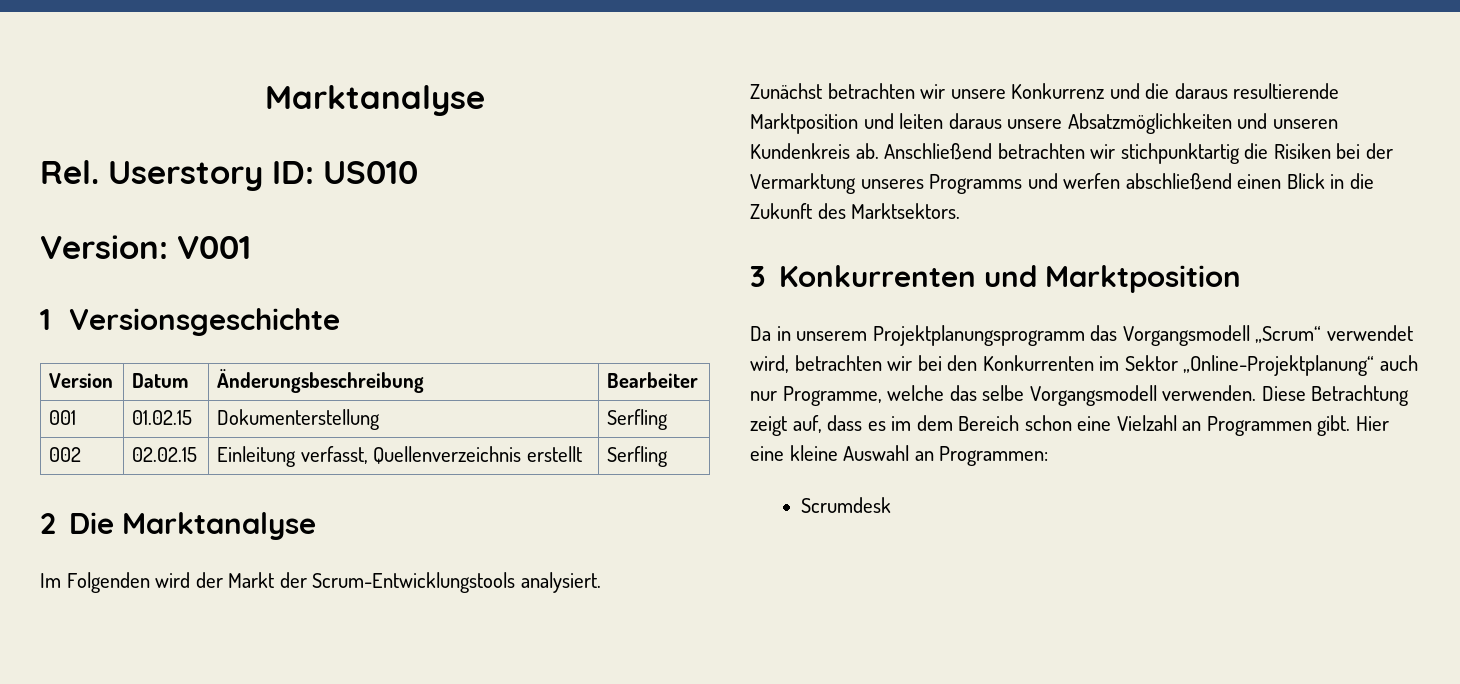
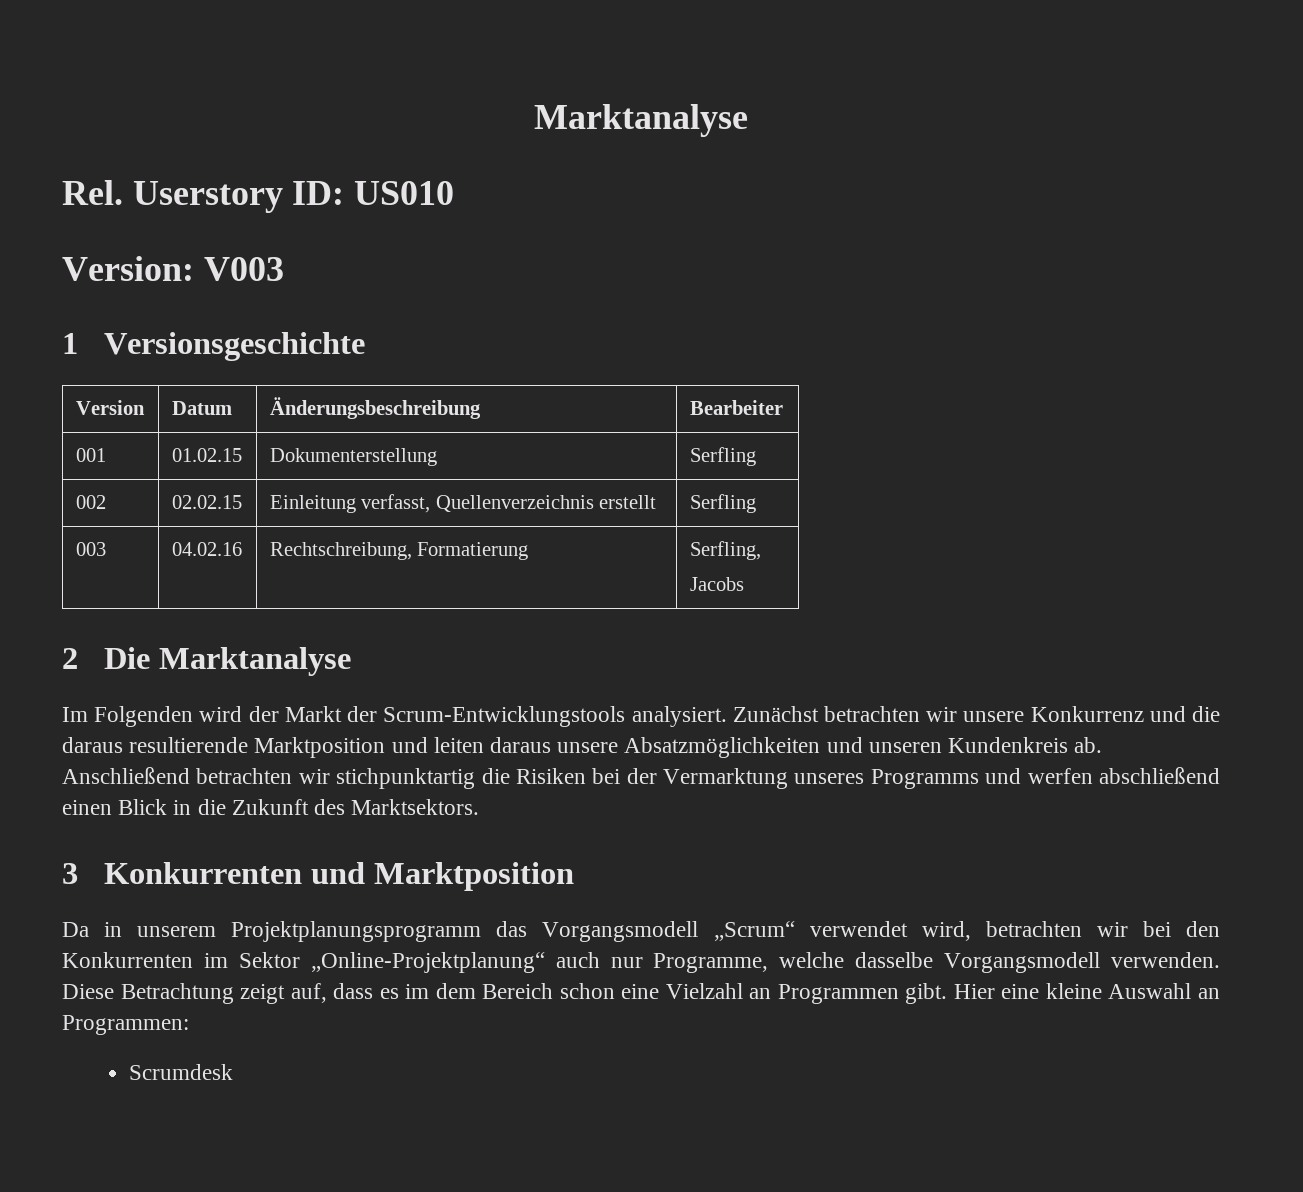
- Version: V001
+ Version: V003
+ 003 | 04.02.16 | Rechtschreibung, Formatierung | Serfling,
+ Jacobs
- Im Folgenden wird der Markt der Scrum-Entwicklungstools analysiert.
- Zunächst betrachten wir unsere Konkurrenz und die daraus resultierende Marktposition und leiten daraus unsere Absatzmöglichkeiten und unseren Kundenkreis ab.
+ Im Folgenden wird der Markt der Scrum-Entwicklungstools analysiert. Zunächst betrachten wir unsere Konkurrenz und die daraus resultierende Marktposition und leiten daraus unsere Absatzmöglichkeiten und unseren Kundenkreis ab.
- Da in unserem Projektplanungsprogramm das Vorgangsmodell „Scrum“ verwendet wird, betrachten wir bei den Konkurrenten im Sektor „Online-Projektplanung“ auch nur Programme, welche das selbe Vorgangsmodell verwenden.
+ Da in unserem Projektplanungsprogramm das Vorgangsmodell „Scrum“ verwendet wird, betrachten wir bei den Konkurrenten im Sektor „Online-Projektplanung“ auch nur Programme, welche dasselbe Vorgangsmodell verwenden.

